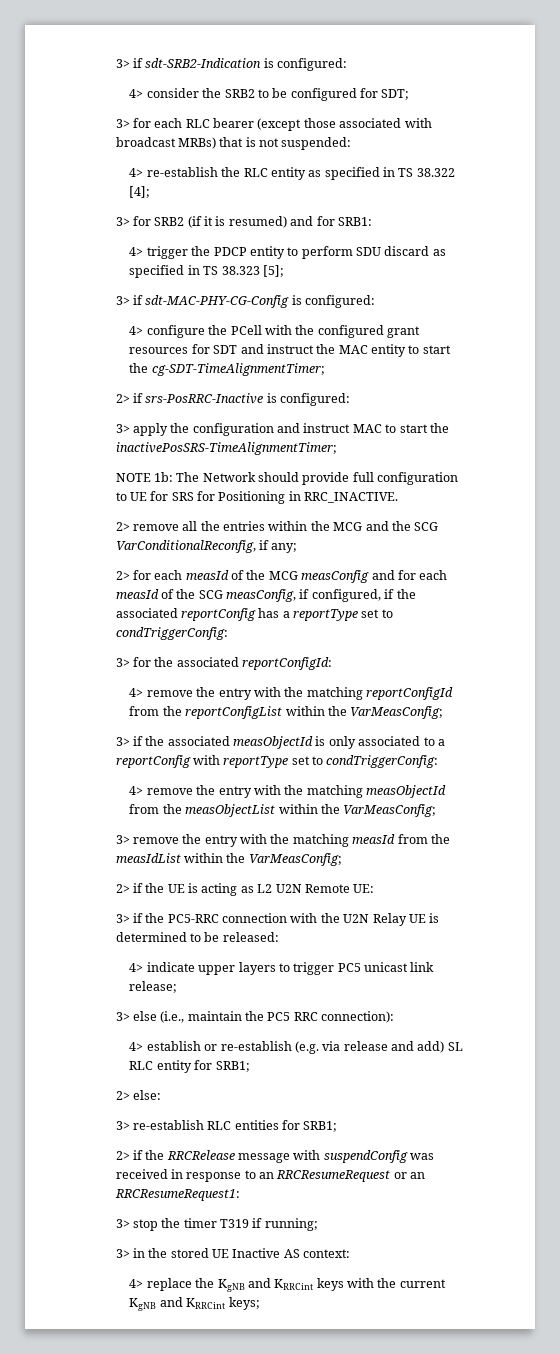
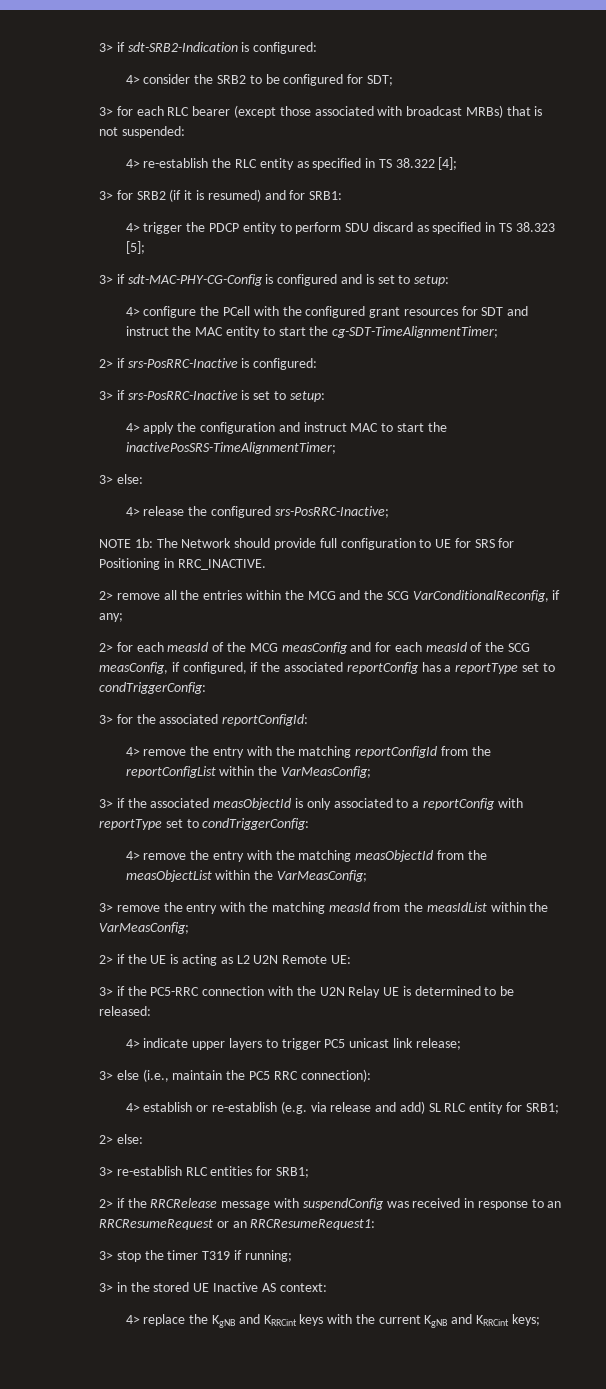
- 3> if sdt-MAC-PHY-CG-Config is configured:
+ 3> if sdt-MAC-PHY-CG-Config is configured and is set to setup:
- 3> apply the configuration and instruct MAC to start the inactivePosSRS-TimeAlignmentTimer;
+ 3> if srs-PosRRC-Inactive is set to setup:
+ 4> apply the configuration and instruct MAC to start the inactivePosSRS-TimeAlignmentTimer;
+ 3> else:
+ 4> release the configured srs-PosRRC-Inactive;

